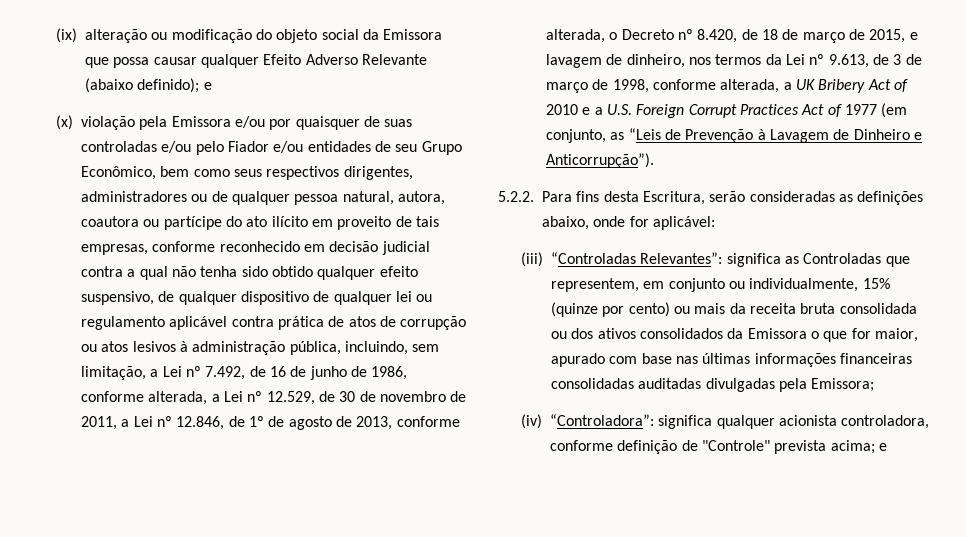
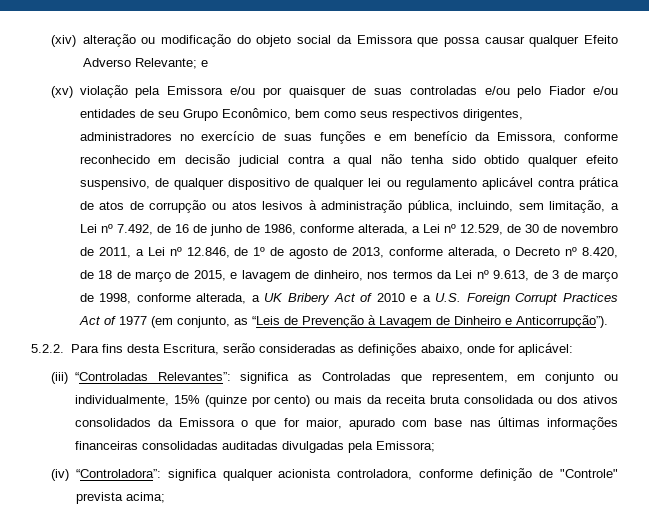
- (ix) alteração ou modificação do objeto social da Emissora que possa causar qualquer Efeito Adverso Relevante (abaixo definido); e
+ (xiv) alteração ou modificação do objeto social da Emissora que possa causar qualquer Efeito Adverso Relevante; e
- (x) violação pela Emissora e/ou por quaisquer de suas controladas e/ou pelo Fiador e/ou entidades de seu Grupo Econômico, bem como seus respectivos dirigentes, administradores ou de qualquer pessoa natural, autora, coautora ou partícipe do ato ilícito em proveito de tais empresas, conforme reconhecido em decisão judicial contra a qual não tenha sido obtido qualquer efeito suspensivo, de qualquer dispositivo de qualquer lei ou regulamento aplicável contra prática de atos de corrupção ou atos lesivos à administração pública, incluindo, sem limitação, a Lei nº 7.492, de 16 de junho de 1986, conforme alterada, a Lei nº 12.529, de 30 de novembro de 2011, a Lei nº 12.846, de 1º de agosto de 2013, conforme alterada, o Decreto nº 8.420, de 18 de março de 2015, e lavagem de dinheiro, nos termos da Lei nº 9.613, de 3 de março de 1998, conforme alterada, a UK Bribery Act of 2010 e a U.S. Foreign Corrupt Practices Act of 1977 (em conjunto, as “Leis de Prevenção à Lavagem de Dinheiro e Anticorrupção”).
+ (xv) violação pela Emissora e/ou por quaisquer de suas controladas e/ou pelo Fiador e/ou entidades de seu Grupo Econômico, bem como seus respectivos dirigentes, administradores no exercício de suas funções e em benefício da Emissora, conforme reconhecido em decisão judicial contra a qual não tenha sido obtido qualquer efeito suspensivo, de qualquer dispositivo de qualquer lei ou regulamento aplicável contra prática de atos de corrupção ou atos lesivos à administração pública, incluindo, sem limitação, a Lei nº 7.492, de 16 de junho de 1986, conforme alterada, a Lei nº 12.529, de 30 de novembro de 2011, a Lei nº 12.846, de 1º de agosto de 2013, conforme alterada, o Decreto nº 8.420, de 18 de março de 2015, e lavagem de dinheiro, nos termos da Lei nº 9.613, de 3 de março de 1998, conforme alterada, a UK Bribery Act of 2010 e a U.S. Foreign Corrupt Practices Act of 1977 (em conjunto, as “Leis de Prevenção à Lavagem de Dinheiro e Anticorrupção”).
- (iv) “Controladora”: significa qualquer acionista controladora, conforme definição de "Controle" prevista acima; e
+ (iv) “Controladora”: significa qualquer acionista controladora, conforme definição de "Controle" prevista acima;

